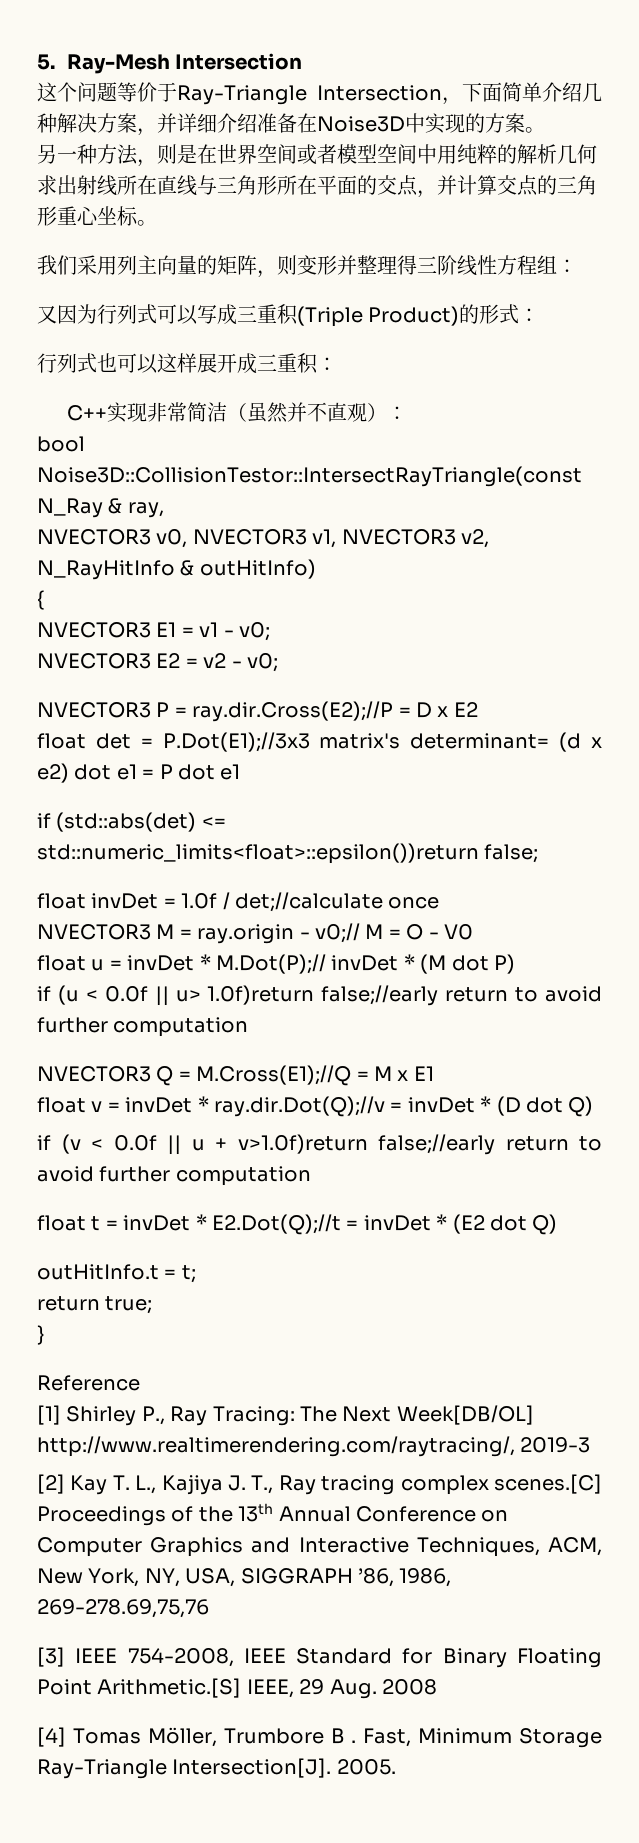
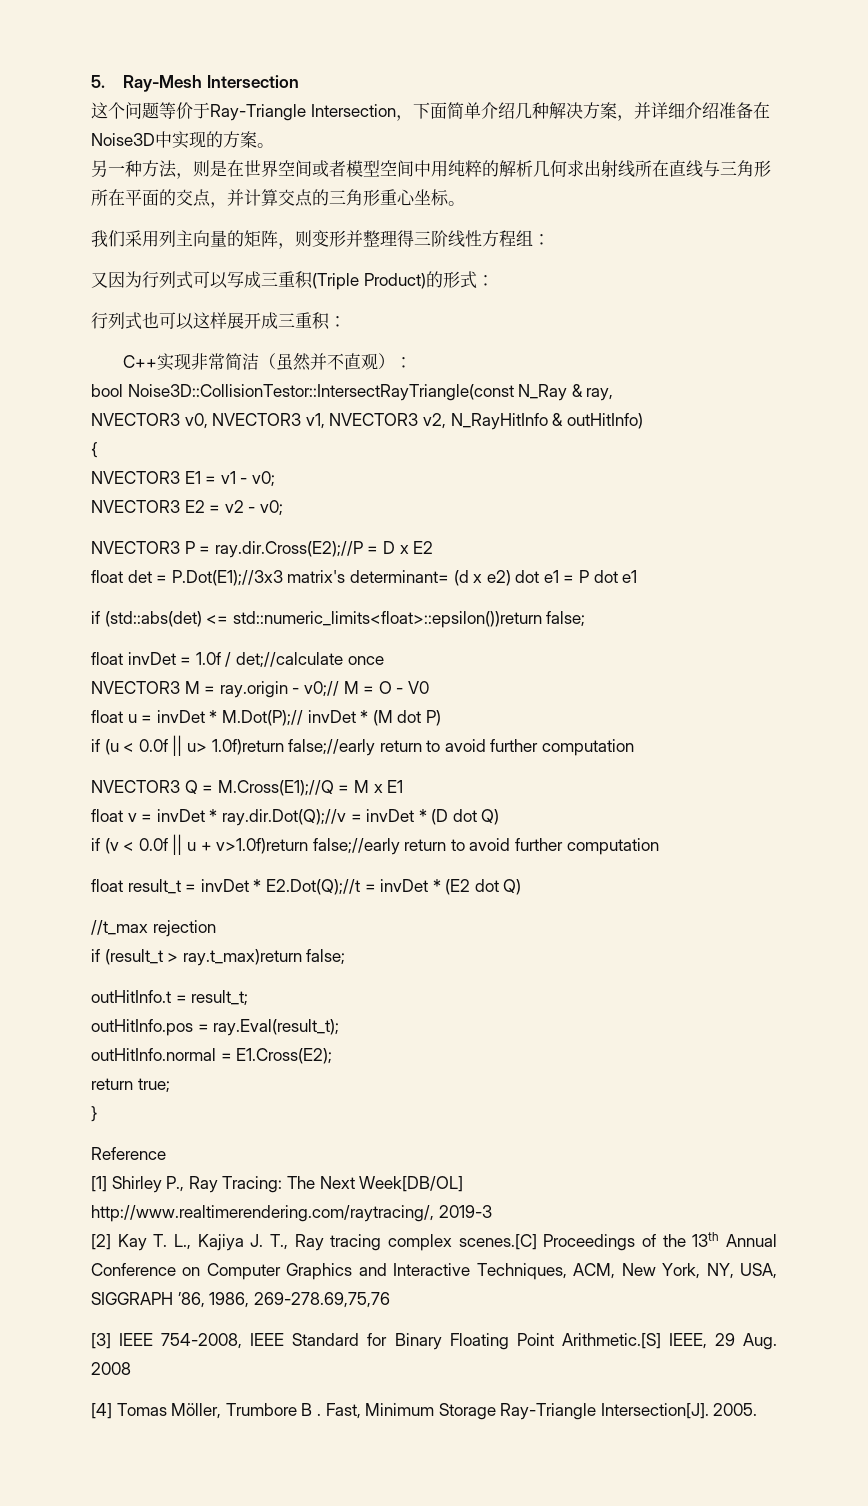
- float t = invDet * E2.Dot(Q);//t = invDet * (E2 dot Q)
+ float result_t = invDet * E2.Dot(Q);//t = invDet * (E2 dot Q)
- outHitInfo.t = t;
+ //t_max rejection
+ if (result_t > ray.t_max)return false;
+ outHitInfo.t = result_t;
+ outHitInfo.pos = ray.Eval(result_t);
+ outHitInfo.normal = E1.Cross(E2);

